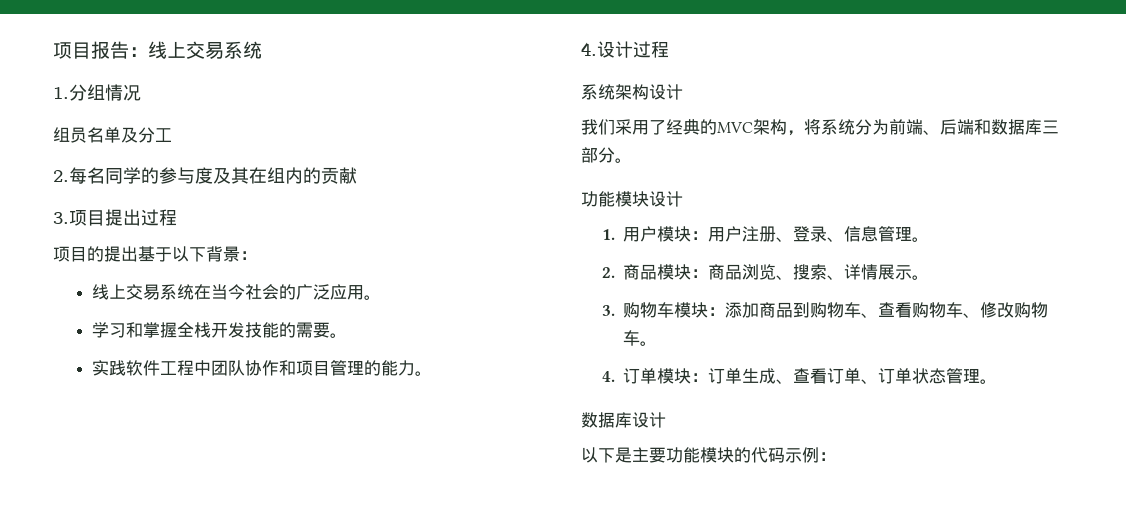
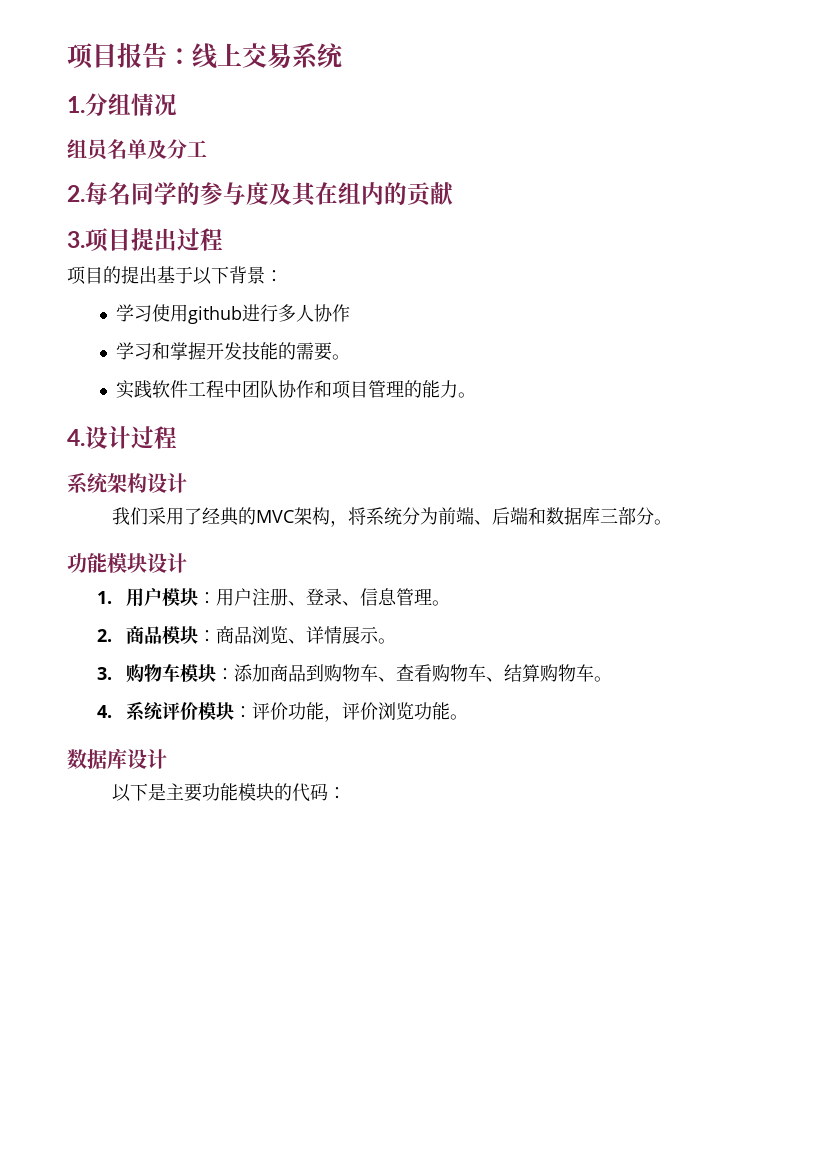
- 线上交易系统在当今社会的广泛应用。
+ 学习使用github进行多人协作
- 学习和掌握全栈开发技能的需要。
+ 学习和掌握开发技能的需要。
- 2.商品模块：商品浏览、搜索、详情展示。
+ 2.商品模块：商品浏览、详情展示。
- 3.购物车模块：添加商品到购物车、查看购物车、修改购物车。
+ 3.购物车模块：添加商品到购物车、查看购物车、结算购物车。
- 4.订单模块：订单生成、查看订单、订单状态管理。
+ 4.系统评价模块：评价功能，评价浏览功能。
- 以下是主要功能模块的代码示例：
+ 以下是主要功能模块的代码：

